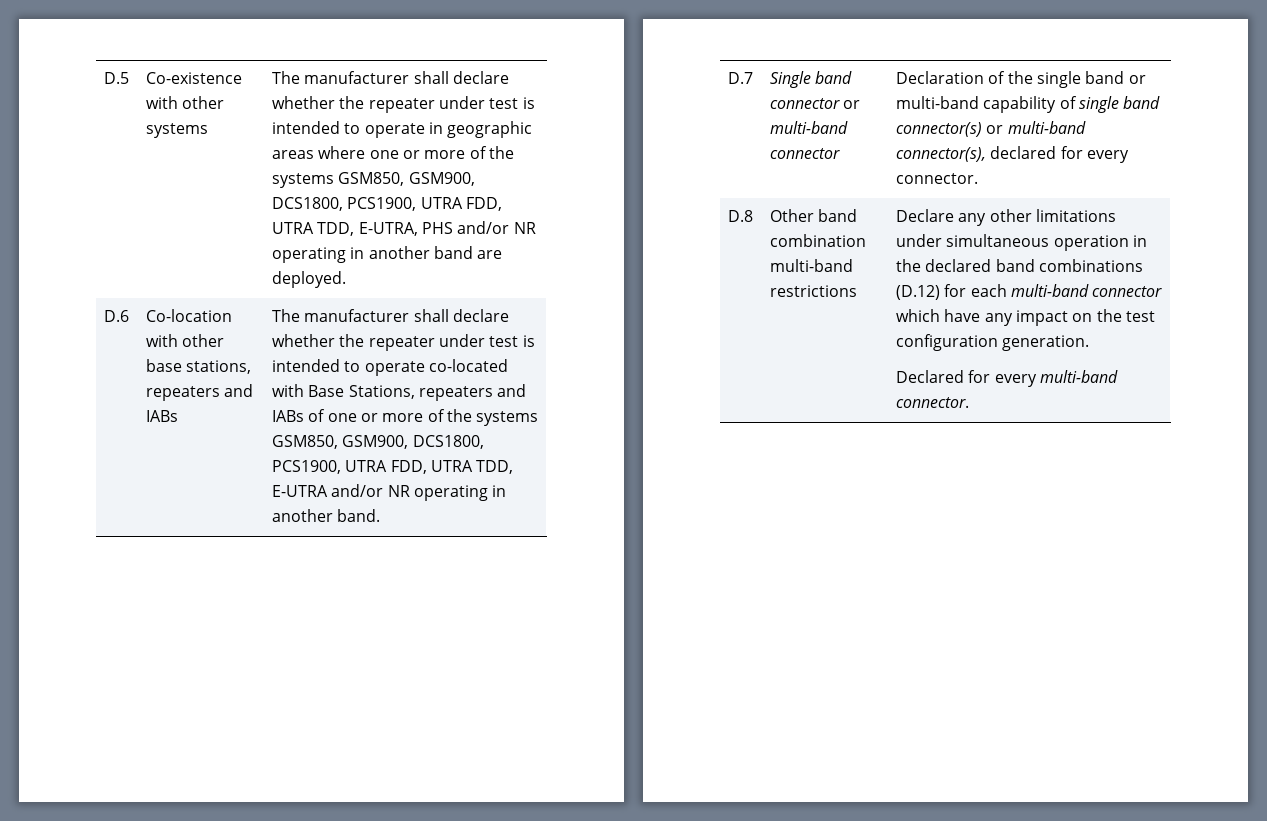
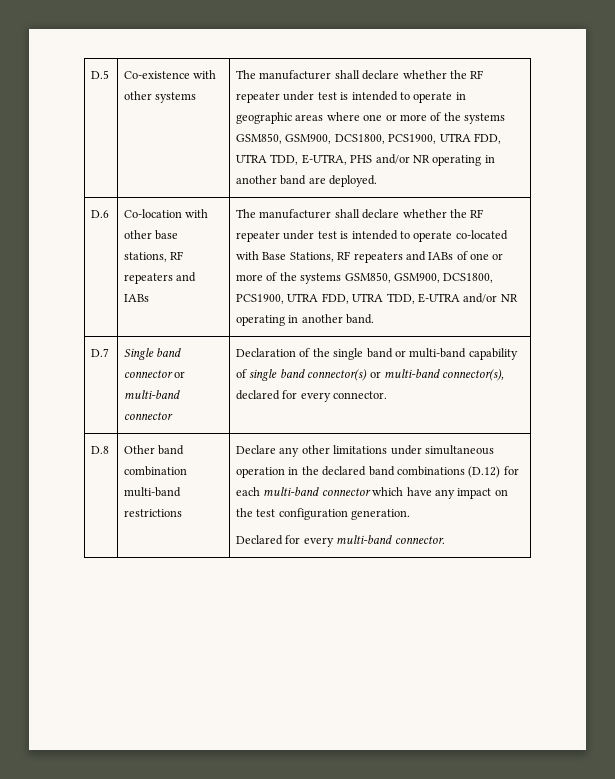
- The manufacturer shall declare whether the repeater under test is intended to operate in geographic areas where one or more of the systems GSM850, GSM900, DCS1800, PCS1900, UTRA FDD, UTRA TDD, E-UTRA, PHS and/or NR operating in another band are deployed.
+ The manufacturer shall declare whether the RF repeater under test is intended to operate in geographic areas where one or more of the systems GSM850, GSM900, DCS1800, PCS1900, UTRA FDD, UTRA TDD, E-UTRA, PHS and/or NR operating in another band are deployed.
- Co-location with other base stations, repeaters and IABs
+ Co-location with other base stations, RF repeaters and IABs
- The manufacturer shall declare whether the repeater under test is intended to operate co-located with Base Stations, repeaters and IABs of one or more of the systems GSM850, GSM900, DCS1800, PCS1900, UTRA FDD, UTRA TDD, E-UTRA and/or NR operating in another band.
+ The manufacturer shall declare whether the RF repeater under test is intended to operate co-located with Base Stations, RF repeaters and IABs of one or more of the systems GSM850, GSM900, DCS1800, PCS1900, UTRA FDD, UTRA TDD, E-UTRA and/or NR operating in another band.

